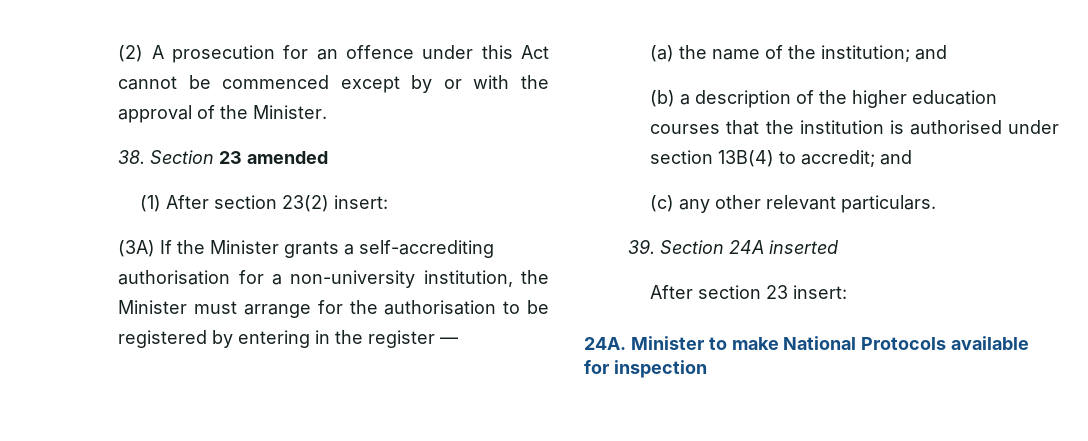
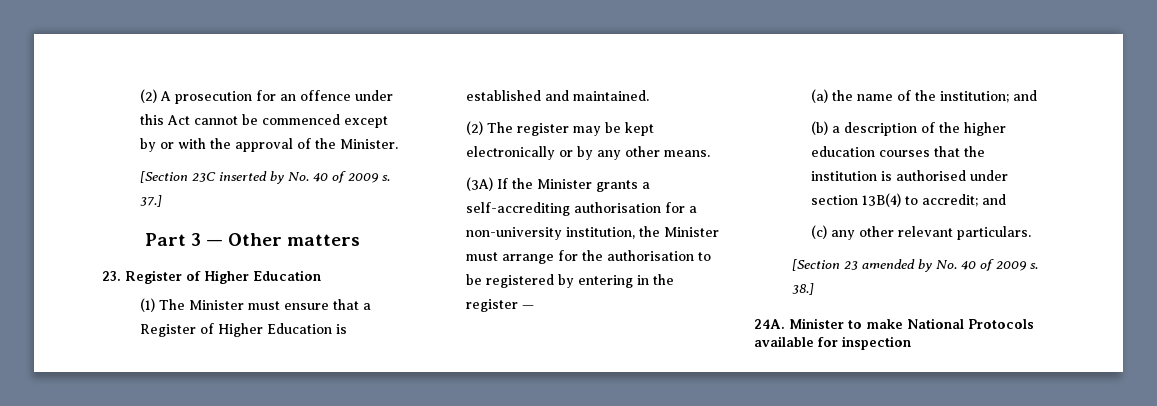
- 38. Section 23 amended
- (1) After section 23(2) insert:
+ [Section 23C inserted by No. 40 of 2009 s. 37.]
+ Part 3 — Other matters
+ 23. Register of Higher Education
+ (1) The Minister must ensure that a Register of Higher Education is established and maintained.
+ (2) The register may be kept electronically or by any other means.
- 39. Section 24A inserted
- After section 23 insert:
+ [Section 23 amended by No. 40 of 2009 s. 38.]

